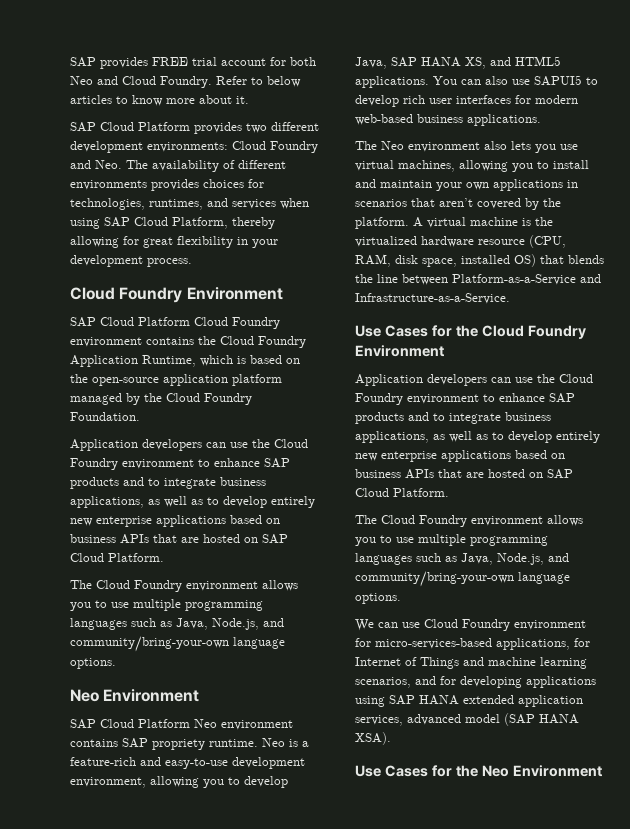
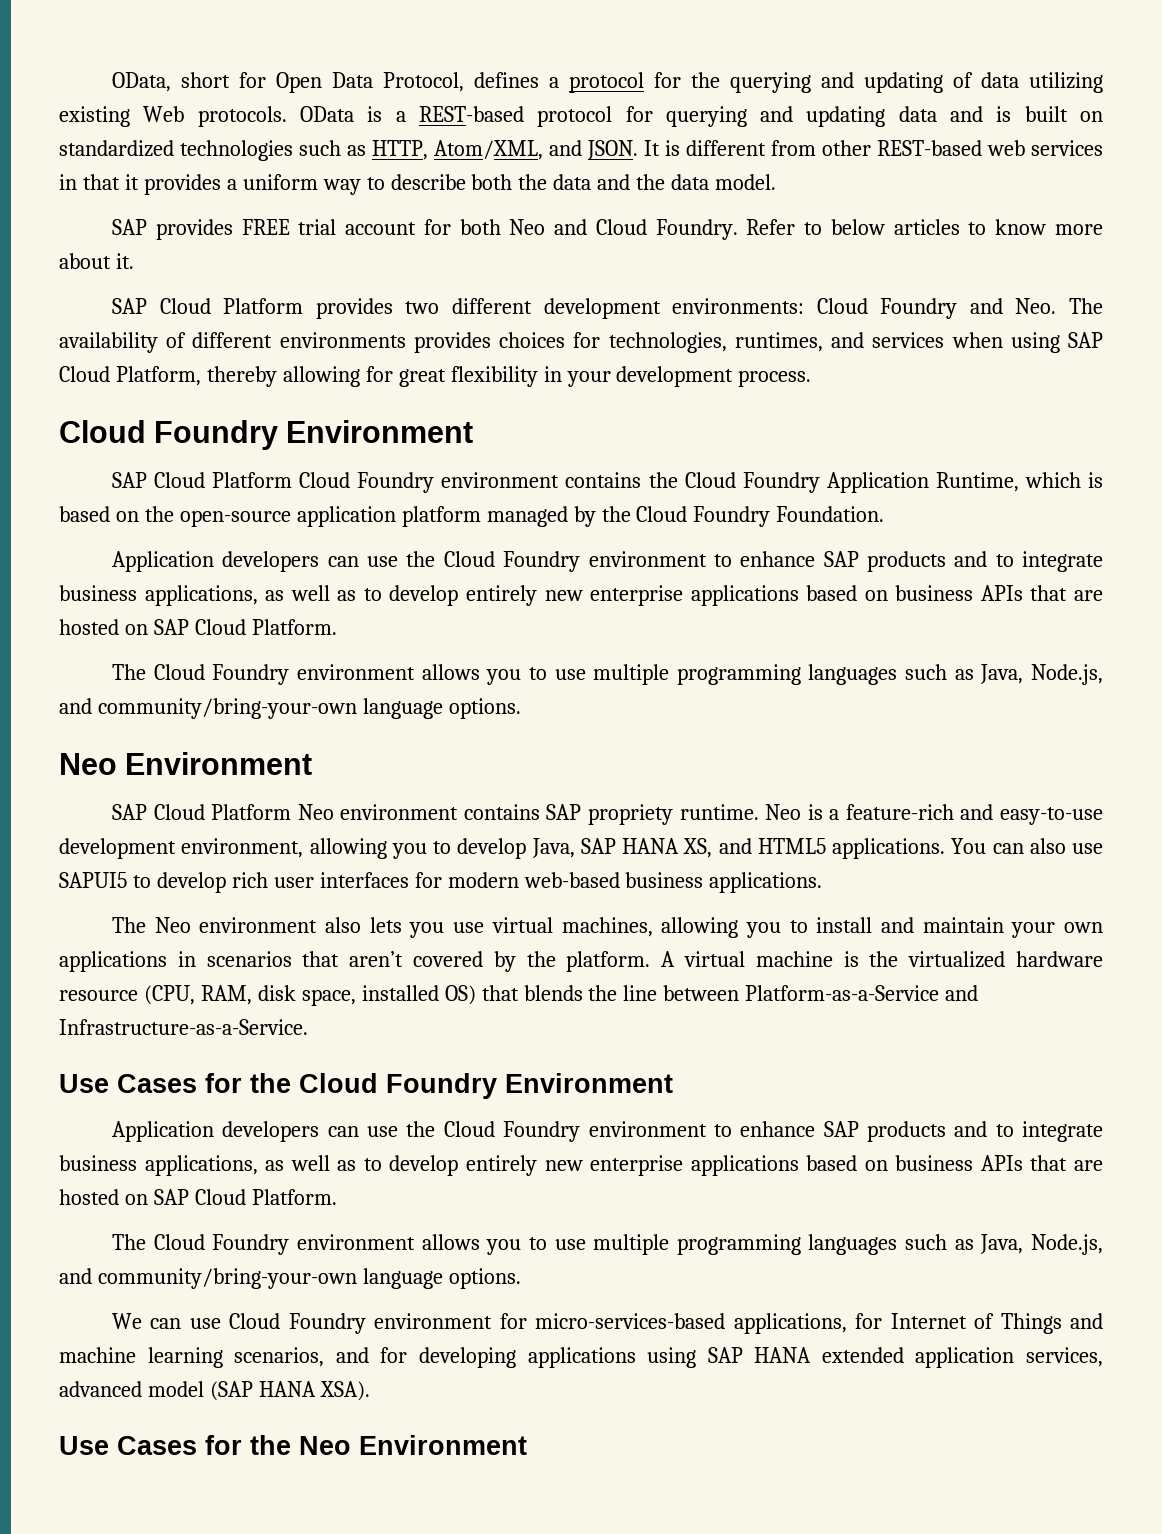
+ OData, short for Open Data Protocol, defines a protocol for the querying and updating of data utilizing existing Web protocols. OData is a REST-based protocol for querying and updating data and is built on standardized technologies such as HTTP, Atom/XML, and JSON. It is different from other REST-based web services in that it provides a uniform way to describe both the data and the data model.

